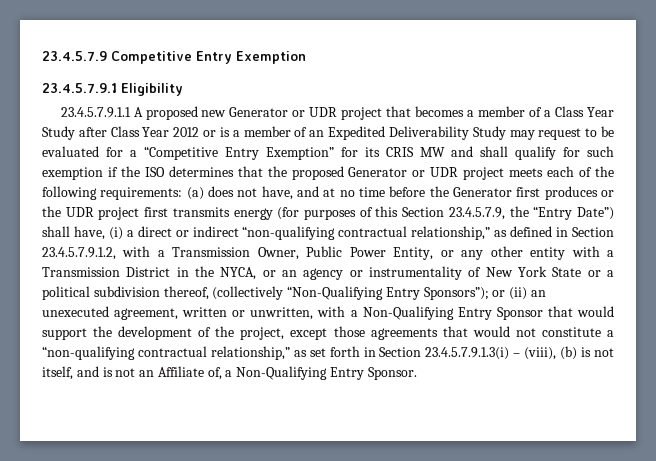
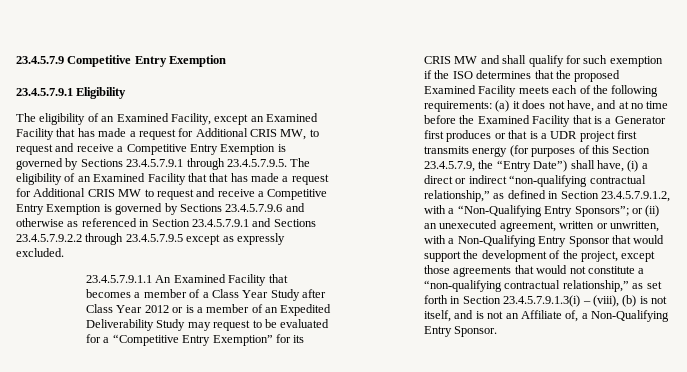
- 23.4.5.7.9.1.1 A proposed new Generator or UDR project that becomes a member of a Class Year Study after Class Year 2012 or is a member of an Expedited Deliverability Study may request to be evaluated for a “Competitive Entry Exemption” for its CRIS MW and shall qualify for such exemption if the ISO determines that the proposed Generator or UDR project meets each of the following requirements:
+ The eligibility of an Examined Facility, except an Examined Facility that has made a request for Additional CRIS MW, to request and receive a Competitive Entry Exemption is governed by Sections 23.4.5.7.9.1 through 23.4.5.7.9.5. The eligibility of an Examined Facility that that has made a request for Additional CRIS MW to request and receive a Competitive Entry Exemption is governed by Sections 23.4.5.7.9.6 and otherwise as referenced in Section 23.4.5.7.9.1 and Sections 23.4.5.7.9.2.2 through 23.4.5.7.9.5 except as expressly excluded.
+ 23.4.5.7.9.1.1 An Examined Facility that becomes a member of a Class Year Study after Class Year 2012 or is a member of an Expedited Deliverability Study may request to be evaluated for a “Competitive Entry Exemption” for its CRIS MW and shall qualify for such exemption if the ISO determines that the proposed Examined Facility meets each of the following requirements:
- (a) does not have, and at no time before the Generator first produces or the UDR project first transmits energy (for purposes of this Section 23.4.5.7.9, the “Entry Date”) shall have, (i) a direct or indirect “non-qualifying contractual relationship,” as defined in Section 23.4.5.7.9.1.2, with a Transmission Owner, Public Power Entity, or any other entity with a Transmission District in the NYCA, or an agency or instrumentality of New York State or a political subdivision thereof, (collectively “Non-Qualifying Entry Sponsors”);
+ (a) it does not have, and at no time before the Examined Facility that is a Generator first produces or that is a UDR project first transmits energy (for purposes of this Section 23.4.5.7.9, the “Entry Date”) shall have, (i) a direct or indirect “non-qualifying contractual relationship,” as defined in Section 23.4.5.7.9.1.2, with a “Non-Qualifying Entry Sponsors”;

